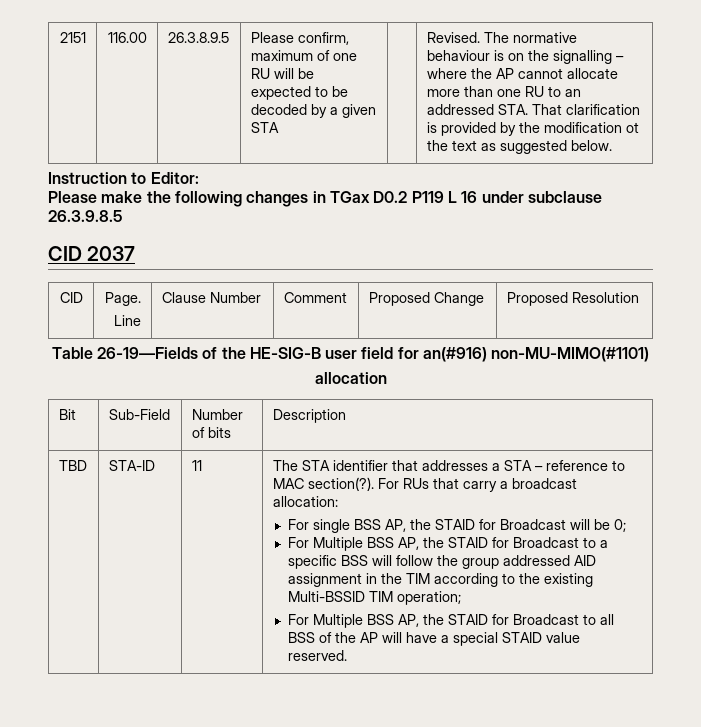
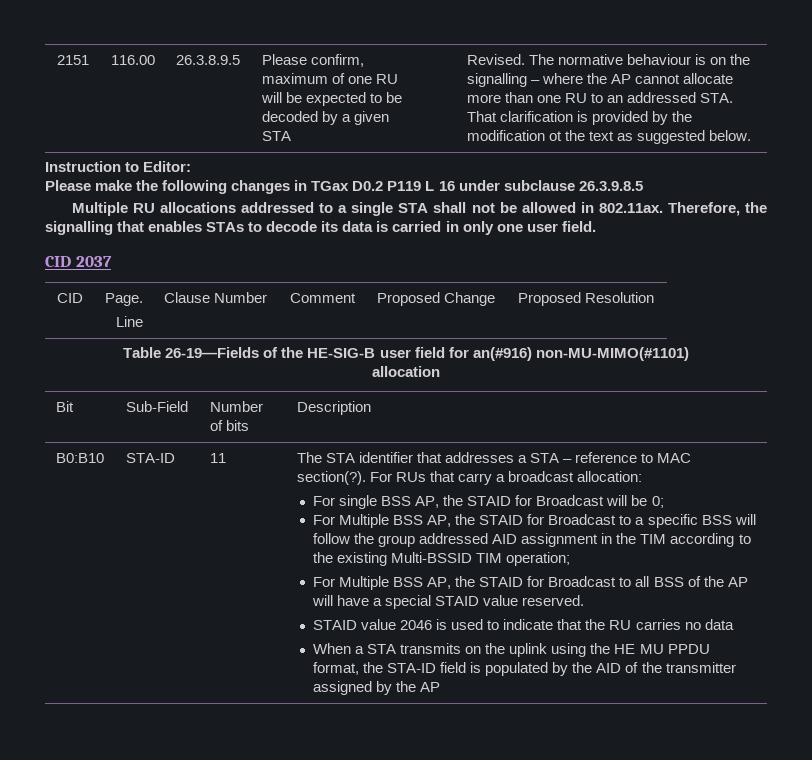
+ Multiple RU allocations addressed to a single STA shall not be allowed in 802.11ax. Therefore, the signalling that enables STAs to decode its data is carried in only one user field.
- TBD
+ B0:B10
+ STAID value 2046 is used to indicate that the RU carries no data
+ When a STA transmits on the uplink using the HE MU PPDU format, the STA-ID field is populated by the AID of the transmitter assigned by the AP

